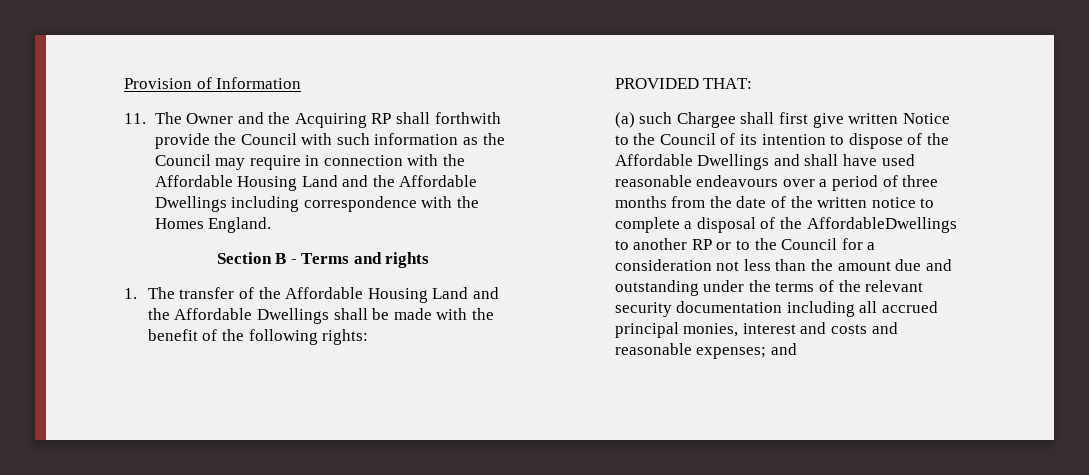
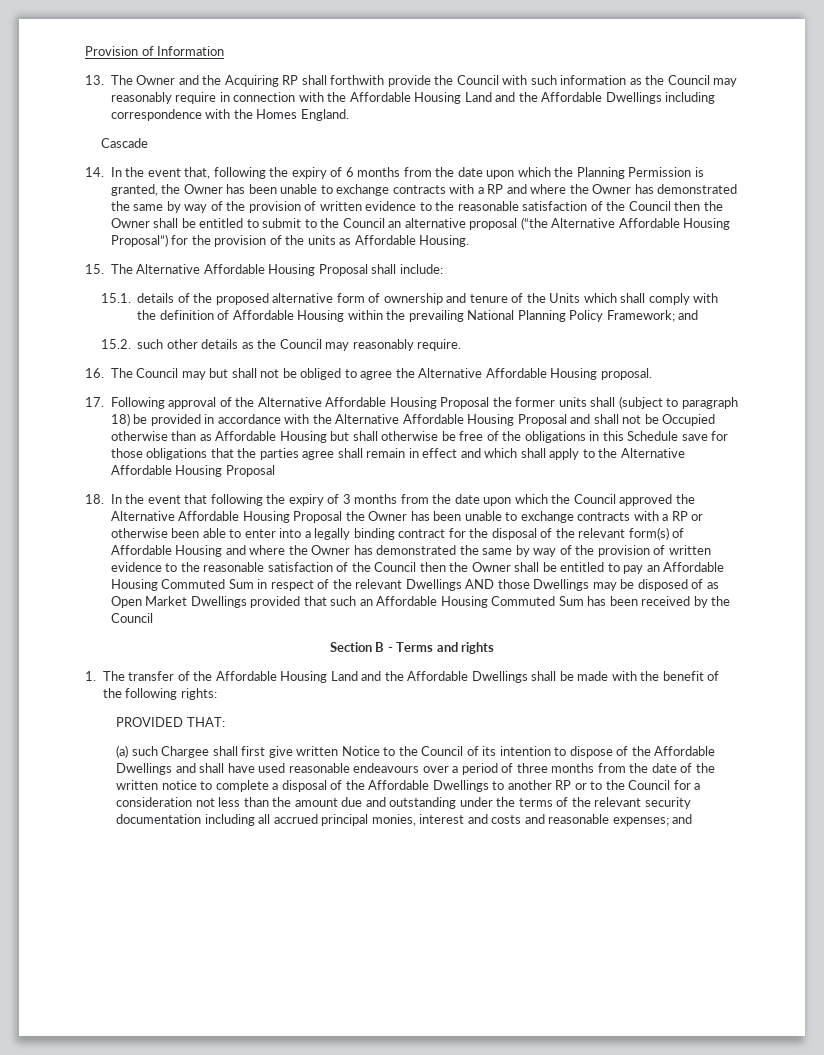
- 11. The Owner and the Acquiring RP shall forthwith provide the Council with such information as the Council may require in connection with the Affordable Housing Land and the Affordable Dwellings including correspondence with the Homes England.
+ 13. The Owner and the Acquiring RP shall forthwith provide the Council with such information as the Council may reasonably require in connection with the Affordable Housing Land and the Affordable Dwellings including correspondence with the Homes England.
+ Cascade
+ 14. In the event that, following the expiry of 6 months from the date upon which the Planning Permission is granted, the Owner has been unable to exchange contracts with a RP and where the Owner has demonstrated the same by way of the provision of written evidence to the reasonable satisfaction of the Council then the Owner shall be entitled to submit to the Council an alternative proposal (“the Alternative Affordable Housing Proposal”) for the provision of the units as Affordable Housing.
+ 15. The Alternative Affordable Housing Proposal shall include:
+ 15.1. details of the proposed alternative form of ownership and tenure of the Units which shall comply with the definition of Affordable Housing within the prevailing National Planning Policy Framework; and
+ 15.2. such other details as the Council may reasonably require.
+ 16. The Council may but shall not be obliged to agree the Alternative Affordable Housing proposal.
+ 17. Following approval of the Alternative Affordable Housing Proposal the former units shall (subject to paragraph 18) be provided in accordance with the Alternative Affordable Housing Proposal and shall not be Occupied otherwise than as Affordable Housing but shall otherwise be free of the obligations in this Schedule save for those obligations that the parties agree shall remain in effect and which shall apply to the Alternative Affordable Housing Proposal
+ 18. In the event that following the expiry of 3 months from the date upon which the Council approved the Alternative Affordable Housing Proposal the Owner has been unable to exchange contracts with a RP or otherwise been able to enter into a legally binding contract for the disposal of the relevant form(s) of Affordable Housing and where the Owner has demonstrated the same by way of the provision of written evidence to the reasonable satisfaction of the Council then the Owner shall be entitled to pay an Affordable Housing Commuted Sum in respect of the relevant Dwellings AND those Dwellings may be disposed of as Open Market Dwellings provided that such an Affordable Housing Commuted Sum has been received by the Council
- (a) such Chargee shall first give written Notice to the Council of its intention to dispose of the Affordable Dwellings and shall have used reasonable endeavours over a period of three months from the date of the written notice to complete a disposal of the AffordableDwellings to another RP or to the Council for a consideration not less than the amount due and outstanding under the terms of the relevant security documentation including all accrued principal monies, interest and costs and reasonable expenses;
+ (a) such Chargee shall first give written Notice to the Council of its intention to dispose of the Affordable Dwellings and shall have used reasonable endeavours over a period of three months from the date of the written notice to complete a disposal of the Affordable Dwellings to another RP or to the Council for a consideration not less than the amount due and outstanding under the terms of the relevant security documentation including all accrued principal monies, interest and costs and reasonable expenses;

